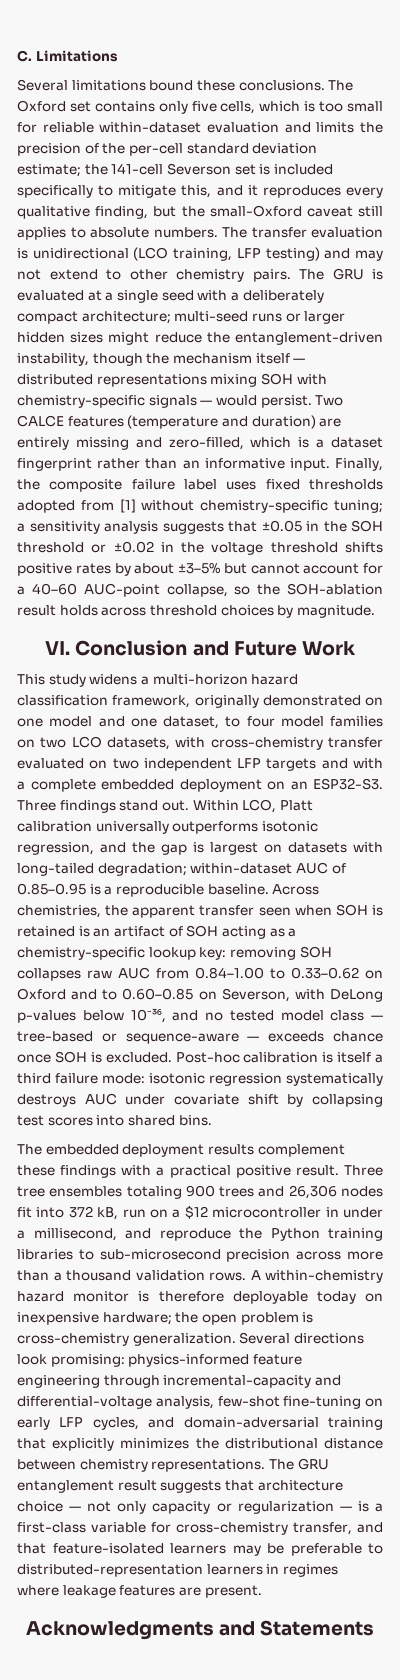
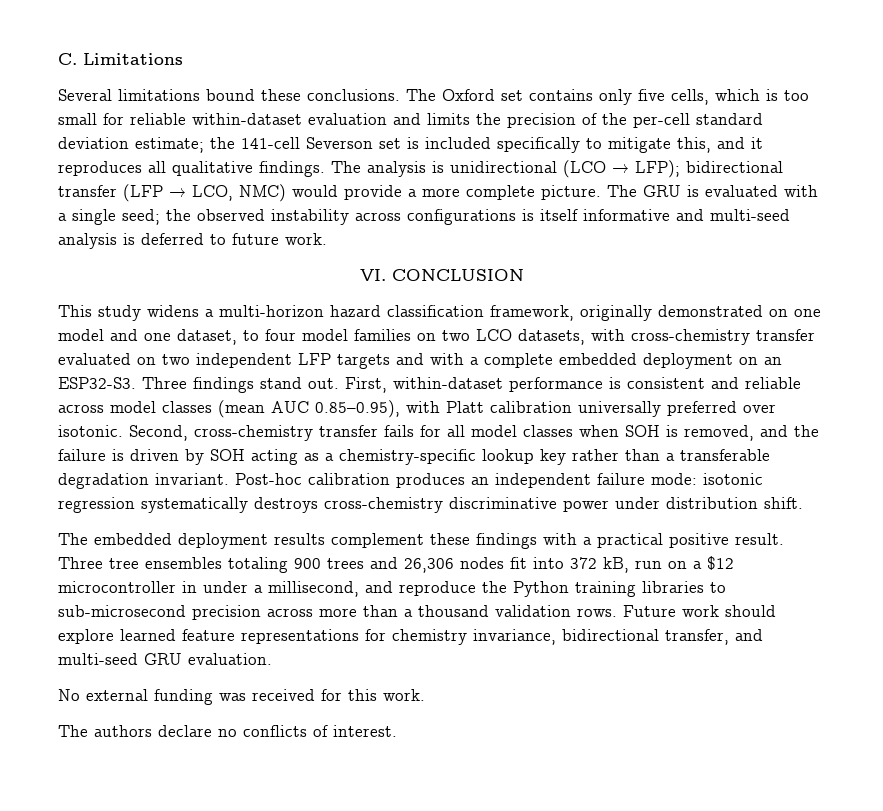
- The Oxford set contains only five cells, which is too small for reliable within-dataset evaluation and limits the precision of the per-cell standard deviation estimate; the 141-cell Severson set is included specifically to mitigate this, and it reproduces every qualitative finding, but the small-Oxford caveat still applies to absolute numbers. The transfer evaluation is unidirectional (LCO training, LFP testing) and may not extend to other chemistry pairs.
+ The Oxford set contains only five cells, which is too small for reliable within-dataset evaluation and limits the precision of the per-cell standard deviation estimate; the 141-cell Severson set is included specifically to mitigate this, and it reproduces all qualitative findings. The analysis is unidirectional (LCO → LFP); bidirectional transfer (LFP → LCO, NMC) would provide a more complete picture.
- The GRU is evaluated at a single seed with a deliberately compact architecture; multi-seed runs or larger hidden sizes might reduce the entanglement-driven instability, though the mechanism itself — distributed representations mixing SOH with chemistry-specific signals — would persist. Two CALCE features (temperature and duration) are entirely missing and zero-filled, which is a dataset fingerprint rather than an informative input. Finally, the composite failure label uses fixed thresholds adopted from [1] without chemistry-specific tuning; a sensitivity analysis suggests that ±0.05 in the SOH threshold or ±0.02 in the voltage threshold shifts positive rates by about ±3–5% but cannot account for a 40–60 AUC-point collapse, so the SOH-ablation result holds across threshold choices by magnitude.
- VI. Conclusion and Future Work
+ The GRU is evaluated with a single seed; the observed instability across configurations is itself informative and multi-seed analysis is deferred to future work.
+ VI. CONCLUSION
- Within LCO, Platt calibration universally outperforms isotonic regression, and the gap is largest on datasets with long-tailed degradation; within-dataset AUC of 0.85–0.95 is a reproducible baseline. Across chemistries, the apparent transfer seen when SOH is retained is an artifact of SOH acting as a chemistry-specific lookup key: removing SOH collapses raw AUC from 0.84–1.00 to 0.33–0.62 on Oxford and to 0.60–0.85 on Severson, with DeLong p-values below 10⁻³⁶, and no tested model class — tree-based or sequence-aware — exceeds chance once SOH is excluded. Post-hoc calibration is itself a third failure mode: isotonic regression systematically destroys AUC under covariate shift by collapsing test scores into shared bins.
+ First, within-dataset performance is consistent and reliable across model classes (mean AUC 0.85–0.95), with Platt calibration universally preferred over isotonic. Second, cross-chemistry transfer fails for all model classes when SOH is removed, and the failure is driven by SOH acting as a chemistry-specific lookup key rather than a transferable degradation invariant. Post-hoc calibration produces an independent failure mode: isotonic regression systematically destroys cross-chemistry discriminative power under distribution shift.
- A within-chemistry hazard monitor is therefore deployable today on inexpensive hardware; the open problem is cross-chemistry generalization. Several directions look promising: physics-informed feature engineering through incremental-capacity and differential-voltage analysis, few-shot fine-tuning on early LFP cycles, and domain-adversarial training that explicitly minimizes the distributional distance between chemistry representations. The GRU entanglement result suggests that architecture choice — not only capacity or regularization — is a first-class variable for cross-chemistry transfer, and that feature-isolated learners may be preferable to distributed-representation learners in regimes where leakage features are present.
- Acknowledgments and Statements
+ Future work should explore learned feature representations for chemistry invariance, bidirectional transfer, and multi-seed GRU evaluation.
+ No external funding was received for this work.
+ The authors declare no conflicts of interest.

